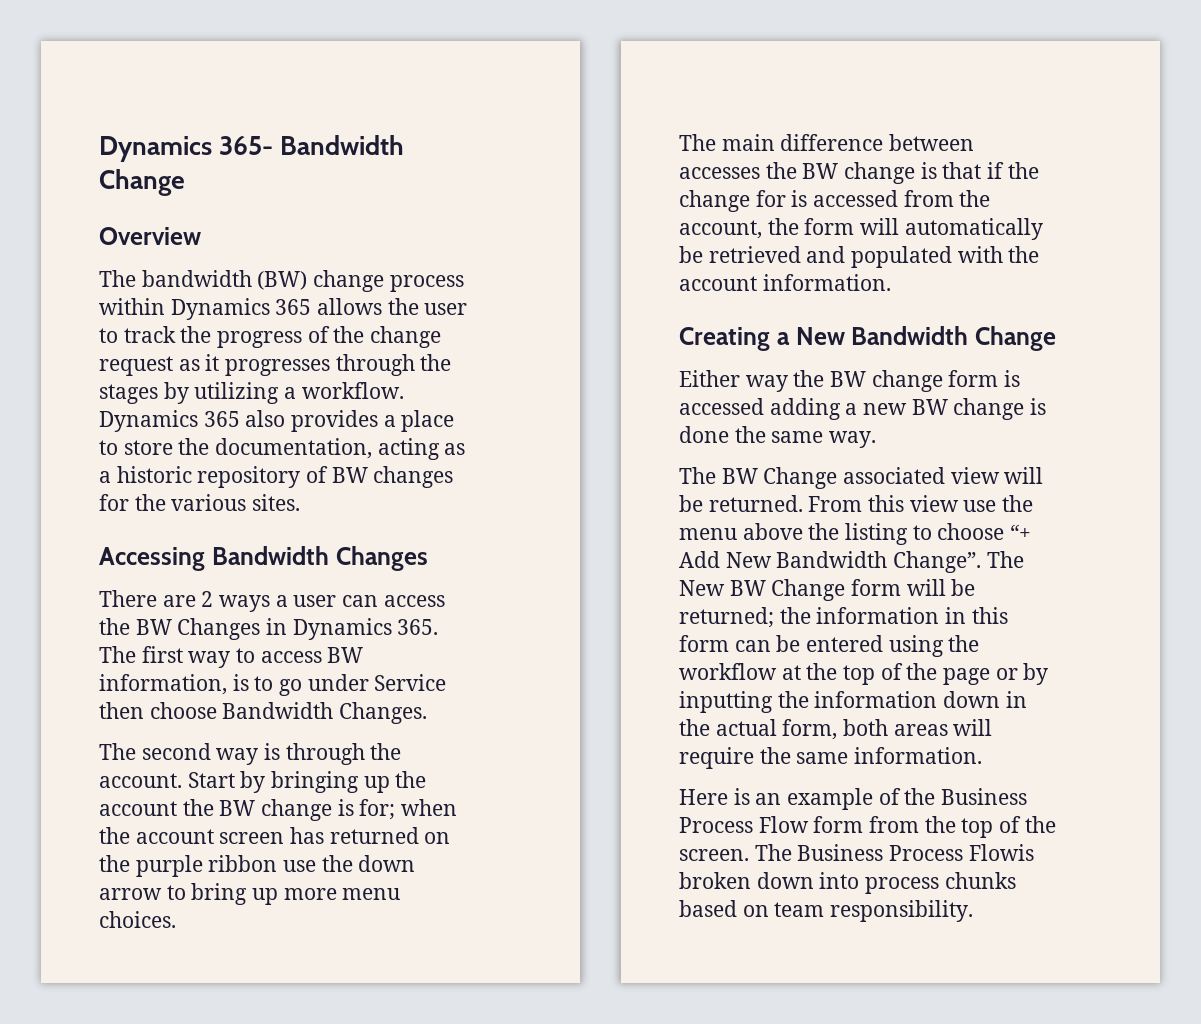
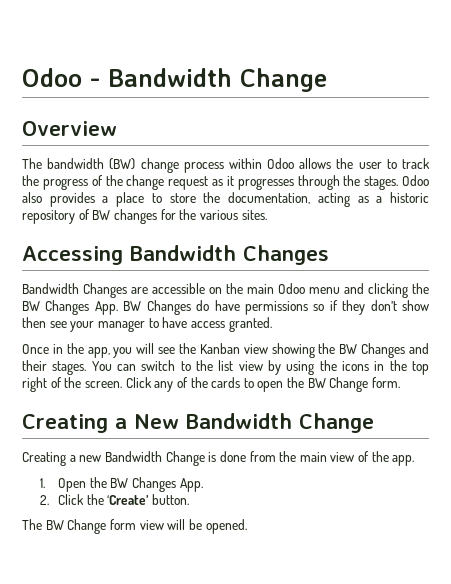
- Dynamics 365- Bandwidth Change
+ Odoo - Bandwidth Change
- The bandwidth (BW) change process within Dynamics 365 allows the user to track the progress of the change request as it progresses through the stages by utilizing a workflow. Dynamics 365 also provides a place to store the documentation, acting as a historic repository of BW changes for the various sites.
+ The bandwidth (BW) change process within Odoo allows the user to track the progress of the change request as it progresses through the stages. Odoo also provides a place to store the documentation, acting as a historic repository of BW changes for the various sites.
- There are 2 ways a user can access the BW Changes in Dynamics 365. The first way to access BW information, is to go under Service then choose Bandwidth Changes.
- The second way is through the account. Start by bringing up the account the BW change is for; when the account screen has returned on the purple ribbon use the down arrow to bring up more menu choices.
- The main difference between accesses the BW change is that if the change for is accessed from the account, the form will automatically be retrieved and populated with the account information.
+ Bandwidth Changes are accessible on the main Odoo menu and clicking the BW Changes App. BW Changes do have permissions so if they don’t show then see your manager to have access granted.
+ Once in the app, you will see the Kanban view showing the BW Changes and their stages. You can switch to the list view by using the icons in the top right of the screen. Click any of the cards to open the BW Change form.
- Either way the BW change form is accessed adding a new BW change is done the same way.
+ Creating a new Bandwidth Change is done from the main view of the app.
+ 1. Open the BW Changes App.
+ 2. Click the ‘Create’ button.
- The BW Change associated view will be returned. From this view use the menu above the listing to choose “+ Add New Bandwidth Change”. The New BW Change form will be returned; the information in this form can be entered using the workflow at the top of the page or by inputting the information down in the actual form, both areas will require the same information.
- Here is an example of the Business Process Flow form from the top of the screen. The Business Process Flowis broken down into process chunks based on team responsibility.
+ The BW Change form view will be opened.

